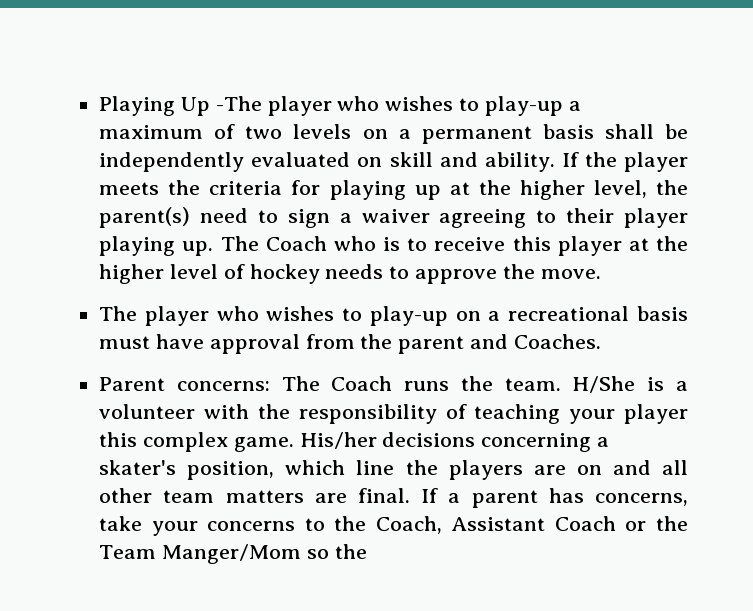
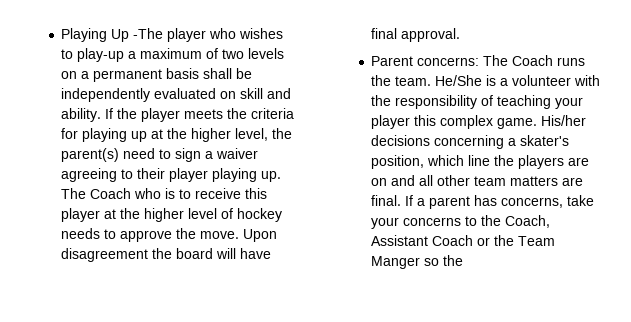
- The Coach who is to receive this player at the higher level of hockey needs to approve the move.
- The player who wishes to play-up on a recreational basis must have approval from the parent and Coaches.
+ The Coach who is to receive this player at the higher level of hockey needs to approve the move. Upon disagreement the board will have final approval.
- H/She is a volunteer with the responsibility of teaching your player this complex game.
+ He/She is a volunteer with the responsibility of teaching your player this complex game.
- If a parent has concerns, take your concerns to the Coach, Assistant Coach or the Team Manger/Mom so the
+ If a parent has concerns, take your concerns to the Coach, Assistant Coach or the Team Manger so the

